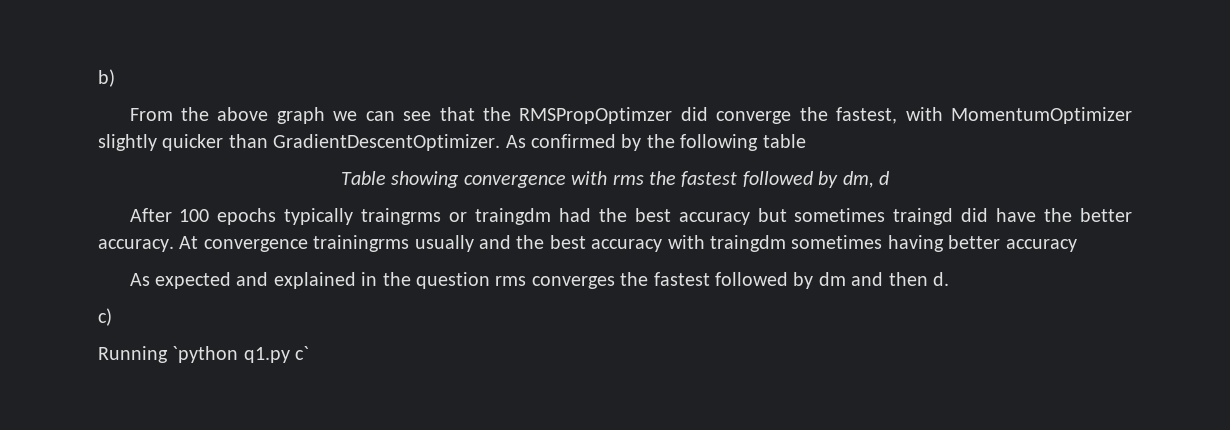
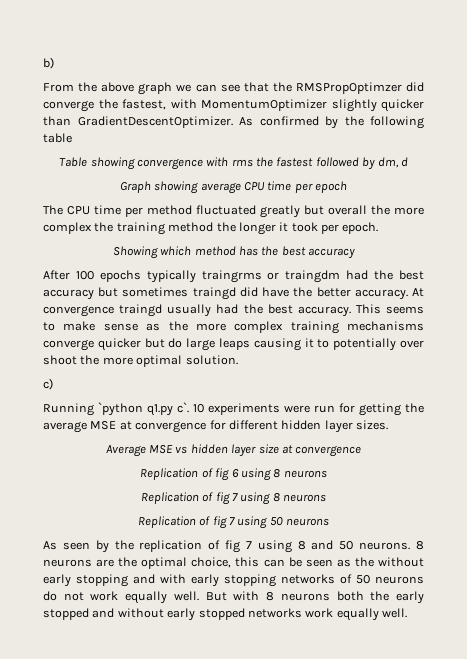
+ Graph showing average CPU time per epoch
+ The CPU time per method fluctuated greatly but overall the more complex the training method the longer it took per epoch.
+ Showing which method has the best accuracy
- At convergence trainingrms usually and the best accuracy with traingdm sometimes having better accuracy
- As expected and explained in the question rms converges the fastest followed by dm and then d.
+ At convergence traingd usually had the best accuracy. This seems to make sense as the more complex training mechanisms converge quicker but do large leaps causing it to potentially over shoot the more optimal solution.
  c)
- Running `python q1.py c`
+ Running `python q1.py c`. 10 experiments were run for getting the average MSE at convergence for different hidden layer sizes.
+ Average MSE vs hidden layer size at convergence
+ Replication of fig 6 using 8 neurons
+ Replication of fig 7 using 8 neurons
+ Replication of fig 7 using 50 neurons
+ As seen by the replication of fig 7 using 8 and 50 neurons. 8 neurons are the optimal choice, this can be seen as the without early stopping and with early stopping networks of 50 neurons do not work equally well. But with 8 neurons both the early stopped and without early stopped networks work equally well.

